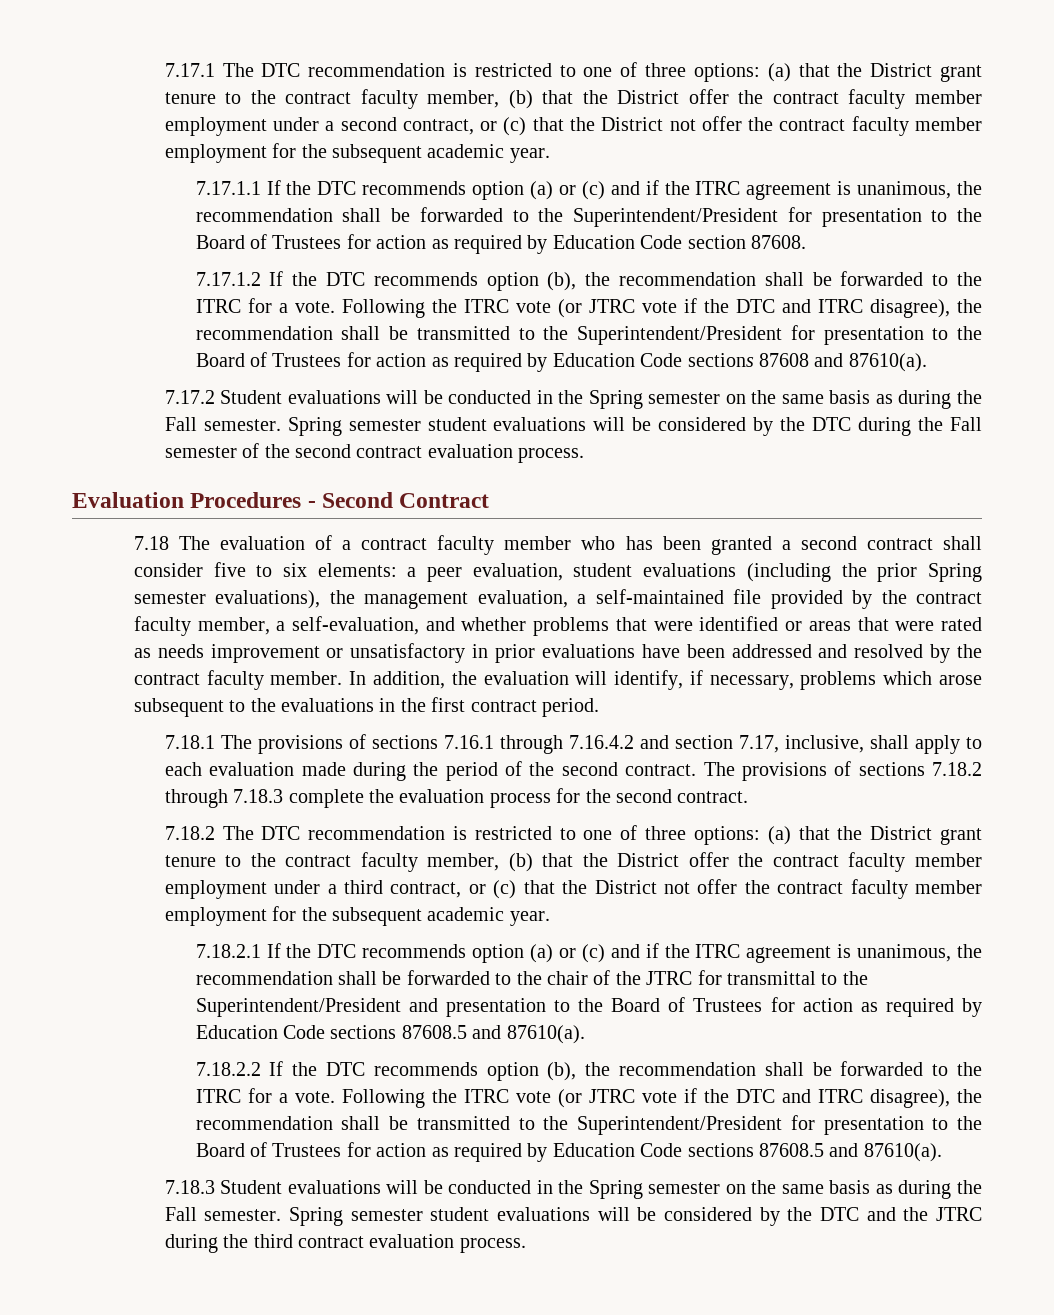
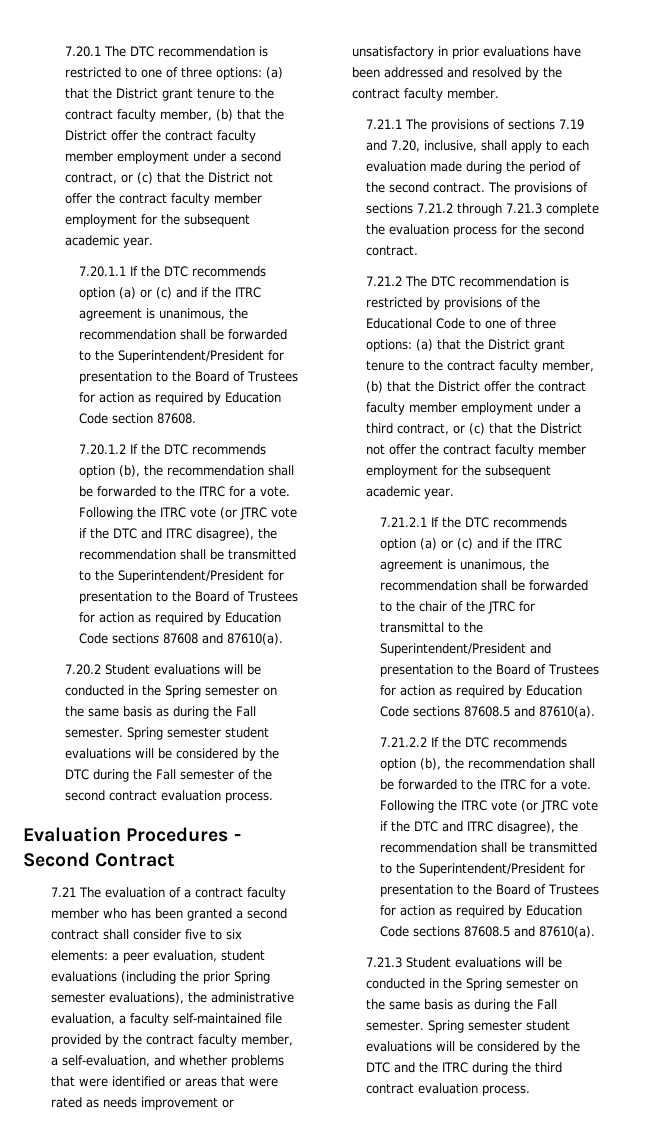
- 7.17.1 The DTC recommendation is restricted to one of three options: (a) that the District grant tenure to the contract faculty member, (b) that the District offer the contract faculty member employment under a second contract, or (c) that the District not offer the contract faculty member employment for the subsequent academic year.
+ 7.20.1 The DTC recommendation is restricted to one of three options: (a) that the District grant tenure to the contract faculty member, (b) that the District offer the contract faculty member employment under a second contract, or (c) that the District not offer the contract faculty member employment for the subsequent academic year.
- 7.17.1.1 If the DTC recommends option (a) or (c) and if the ITRC agreement is unanimous, the recommendation shall be forwarded to the Superintendent/President for presentation to the Board of Trustees for action as required by Education Code section 87608.
+ 7.20.1.1 If the DTC recommends option (a) or (c) and if the ITRC agreement is unanimous, the recommendation shall be forwarded to the Superintendent/President for presentation to the Board of Trustees for action as required by Education Code section 87608.
- 7.17.1.2 If the DTC recommends option (b), the recommendation shall be forwarded to the ITRC for a vote.
+ 7.20.1.2 If the DTC recommends option (b), the recommendation shall be forwarded to the ITRC for a vote.
- 7.17.2 Student evaluations will be conducted in the Spring semester on the same basis as during the Fall semester.
+ 7.20.2 Student evaluations will be conducted in the Spring semester on the same basis as during the Fall semester.
- 7.18 The evaluation of a contract faculty member who has been granted a second contract shall consider five to six elements:
+ 7.21 The evaluation of a contract faculty member who has been granted a second contract shall consider five to six elements:
- a peer evaluation, student evaluations (including the prior Spring semester evaluations), the management evaluation, a self-maintained file provided by the contract faculty member, a self-evaluation, and whether problems that were identified or areas that were rated as needs improvement or unsatisfactory in prior evaluations have been addressed and resolved by the contract faculty member. In addition, the evaluation will identify, if necessary, problems which arose subsequent to the evaluations in the first contract period.
- 7.18.1 The provisions of sections 7.16.1 through 7.16.4.2 and section 7.17, inclusive, shall apply to each evaluation made during the period of the second contract.
+ a peer evaluation, student evaluations (including the prior Spring semester evaluations), the administrative evaluation, a faculty self-maintained file provided by the contract faculty member, a self-evaluation, and whether problems that were identified or areas that were rated as needs improvement or unsatisfactory in prior evaluations have been addressed and resolved by the contract faculty member.
+ 7.21.1 The provisions of sections 7.19 and 7.20, inclusive, shall apply to each evaluation made during the period of the second contract.
- The provisions of sections 7.18.2 through 7.18.3 complete the evaluation process for the second contract.
+ The provisions of sections 7.21.2 through 7.21.3 complete the evaluation process for the second contract.
- 7.18.2 The DTC recommendation is restricted to one of three options: (a) that the District grant tenure to the contract faculty member, (b) that the District offer the contract faculty member employment under a third contract, or (c) that the District not offer the contract faculty member employment for the subsequent academic year.
+ 7.21.2 The DTC recommendation is restricted by provisions of the Educational Code to one of three options: (a) that the District grant tenure to the contract faculty member, (b) that the District offer the contract faculty member employment under a third contract, or (c) that the District not offer the contract faculty member employment for the subsequent academic year.
- 7.18.2.1 If the DTC recommends option (a) or (c) and if the ITRC agreement is unanimous, the recommendation shall be forwarded to the chair of the JTRC for transmittal to the Superintendent/President and presentation to the Board of Trustees for action as required by Education Code sections 87608.5 and 87610(a).
+ 7.21.2.1 If the DTC recommends option (a) or (c) and if the ITRC agreement is unanimous, the recommendation shall be forwarded to the chair of the JTRC for transmittal to the Superintendent/President and presentation to the Board of Trustees for action as required by Education Code sections 87608.5 and 87610(a).
- 7.18.2.2 If the DTC recommends option (b), the recommendation shall be forwarded to the ITRC for a vote.
+ 7.21.2.2 If the DTC recommends option (b), the recommendation shall be forwarded to the ITRC for a vote.
- 7.18.3 Student evaluations will be conducted in the Spring semester on the same basis as during the Fall semester.
+ 7.21.3 Student evaluations will be conducted in the Spring semester on the same basis as during the Fall semester.
- Spring semester student evaluations will be considered by the DTC and the JTRC during the third contract evaluation process.
+ Spring semester student evaluations will be considered by the DTC and the ITRC during the third contract evaluation process.

